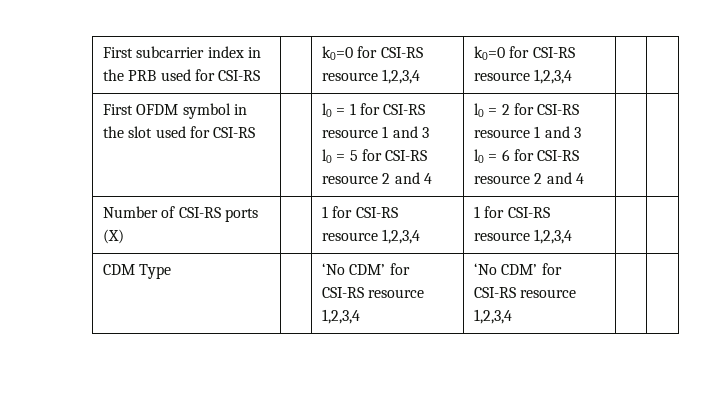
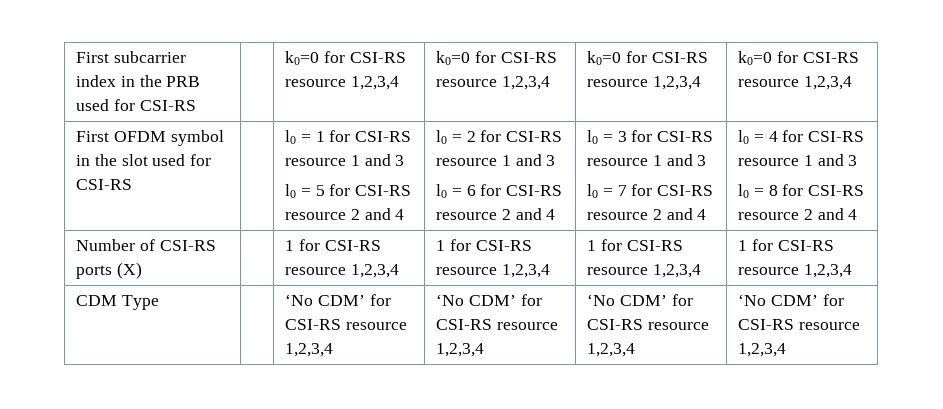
- First subcarrier index in the PRB used for CSI-RS | | k0=0 for CSI-RS resource 1,2,3,4 | k0=0 for CSI-RS resource 1,2,3,4 | |
+ First subcarrier index in the PRB used for CSI-RS | | k0=0 for CSI-RS resource 1,2,3,4 | k0=0 for CSI-RS resource 1,2,3,4 | k0=0 for CSI-RS resource 1,2,3,4 | k0=0 for CSI-RS resource 1,2,3,4
+ l0 = 3 for CSI-RS resource 1 and 3
+ l0 = 7 for CSI-RS resource 2 and 4 | l0 = 4 for CSI-RS resource 1 and 3
+ l0 = 8 for CSI-RS resource 2 and 4
- Number of CSI-RS ports (X) | | 1 for CSI-RS resource 1,2,3,4 | 1 for CSI-RS resource 1,2,3,4 | |
+ Number of CSI-RS ports (X) | | 1 for CSI-RS resource 1,2,3,4 | 1 for CSI-RS resource 1,2,3,4 | 1 for CSI-RS resource 1,2,3,4 | 1 for CSI-RS resource 1,2,3,4
- CDM Type | | ‘No CDM’ for CSI-RS resource 1,2,3,4 | ‘No CDM’ for CSI-RS resource 1,2,3,4 | |
+ CDM Type | | ‘No CDM’ for CSI-RS resource 1,2,3,4 | ‘No CDM’ for CSI-RS resource 1,2,3,4 | ‘No CDM’ for CSI-RS resource 1,2,3,4 | ‘No CDM’ for CSI-RS resource 1,2,3,4

